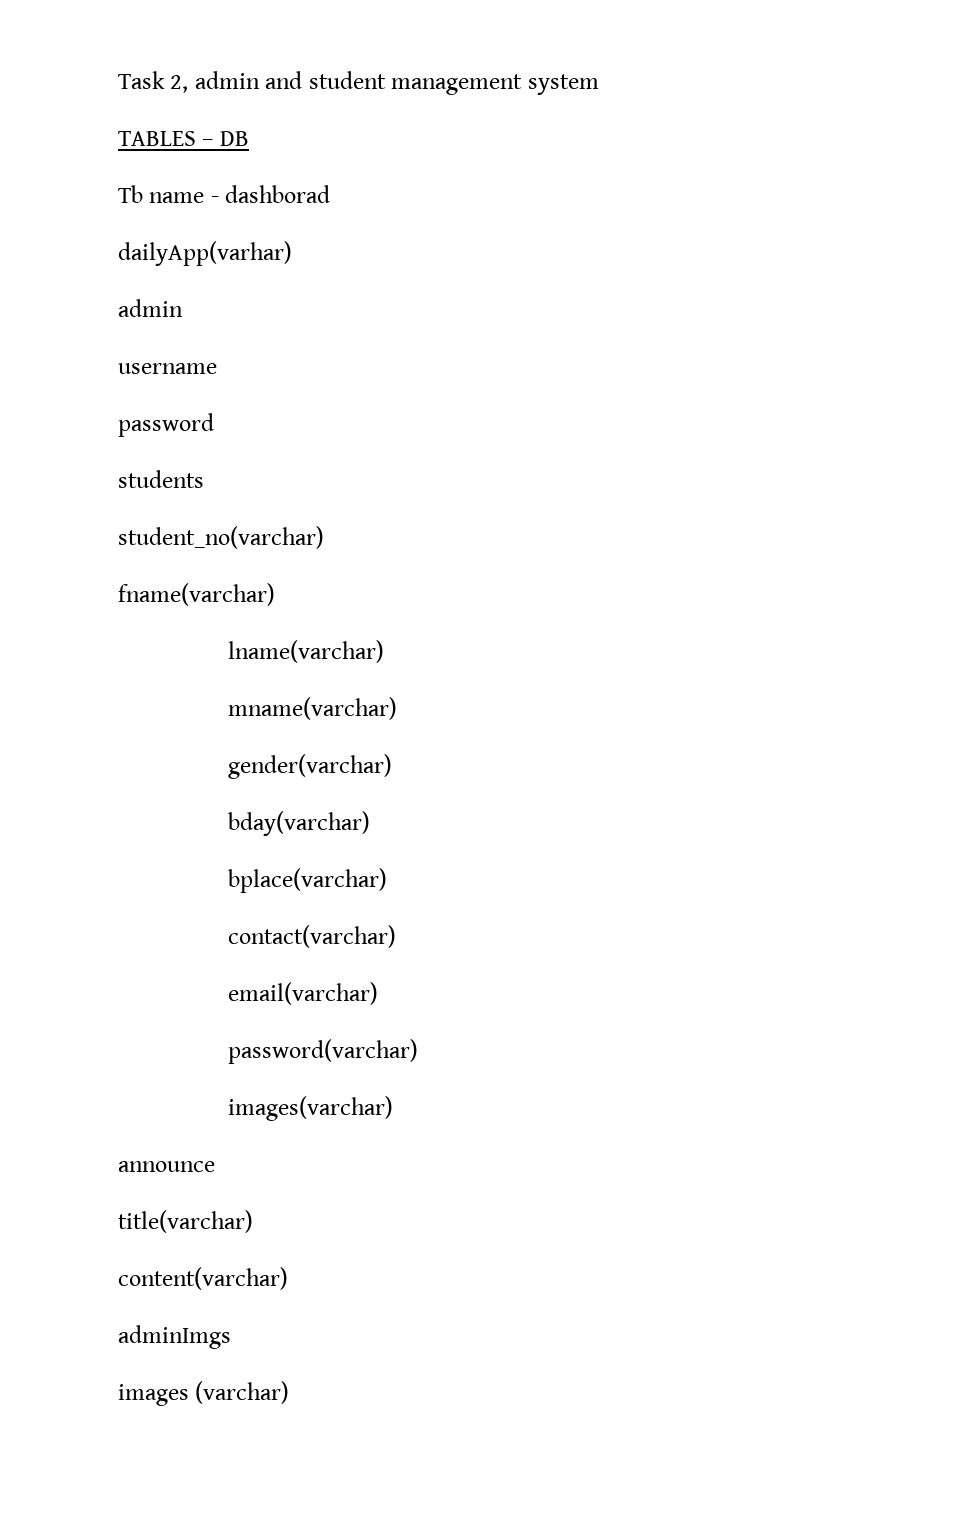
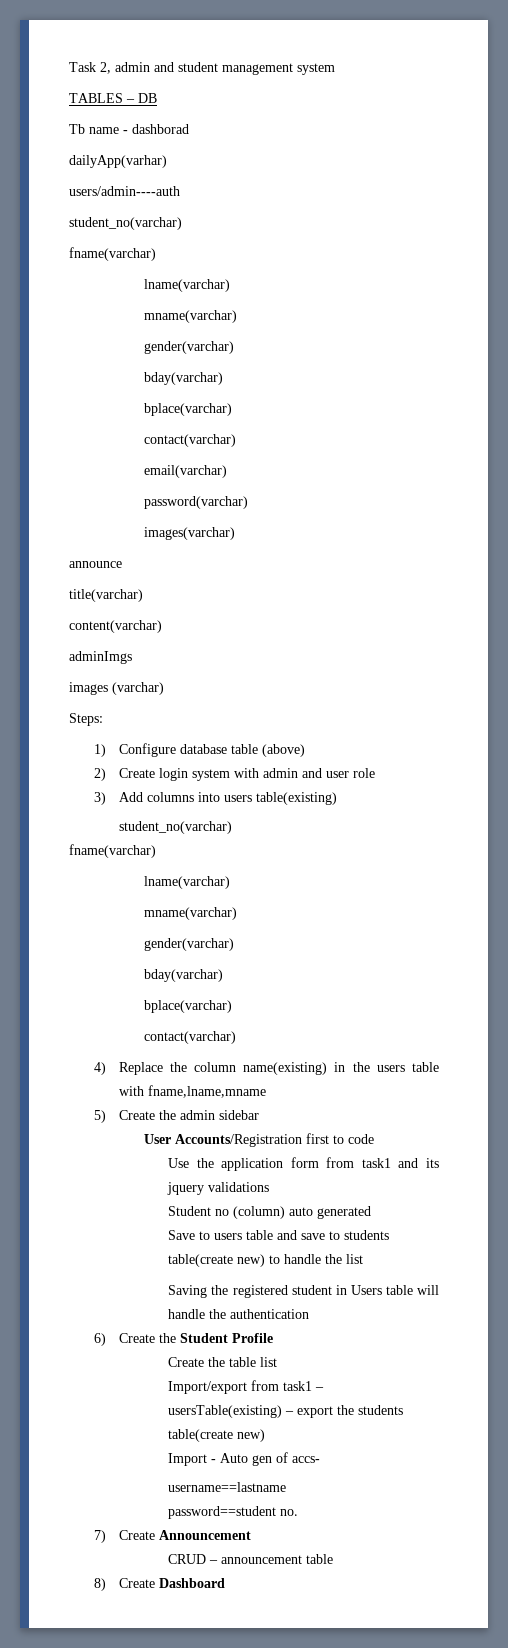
  dailyApp(varhar)
- admin
- username
- password
- students
+ users/admin----auth
+ Steps:
+ 1) Configure database table (above)
+ 2) Create login system with admin and user role
+ 3) Add columns into users table(existing)
+ student_no(varchar)
+ fname(varchar)
+ lname(varchar)
+ mname(varchar)
+ gender(varchar)
+ bday(varchar)
+ bplace(varchar)
+ contact(varchar)
+ 4) Replace the column name(existing) in the users table with fname,lname,mname
+ 5) Create the admin sidebar
+ User Accounts/Registration first to code
+ Use the application form from task1 and its jquery validations
+ Student no (column) auto generated
+ Save to users table and save to students table(create new) to handle the list
+ Saving the registered student in Users table will handle the authentication
+ 6) Create the Student Profile
+ Create the table list
+ Import/export from task1 – usersTable(existing) – export the students table(create new)
+ Import - Auto gen of accs-
+ username==lastname
+ password==student no.
+ 7) Create Announcement
+ CRUD – announcement table
+ 8) Create Dashboard

